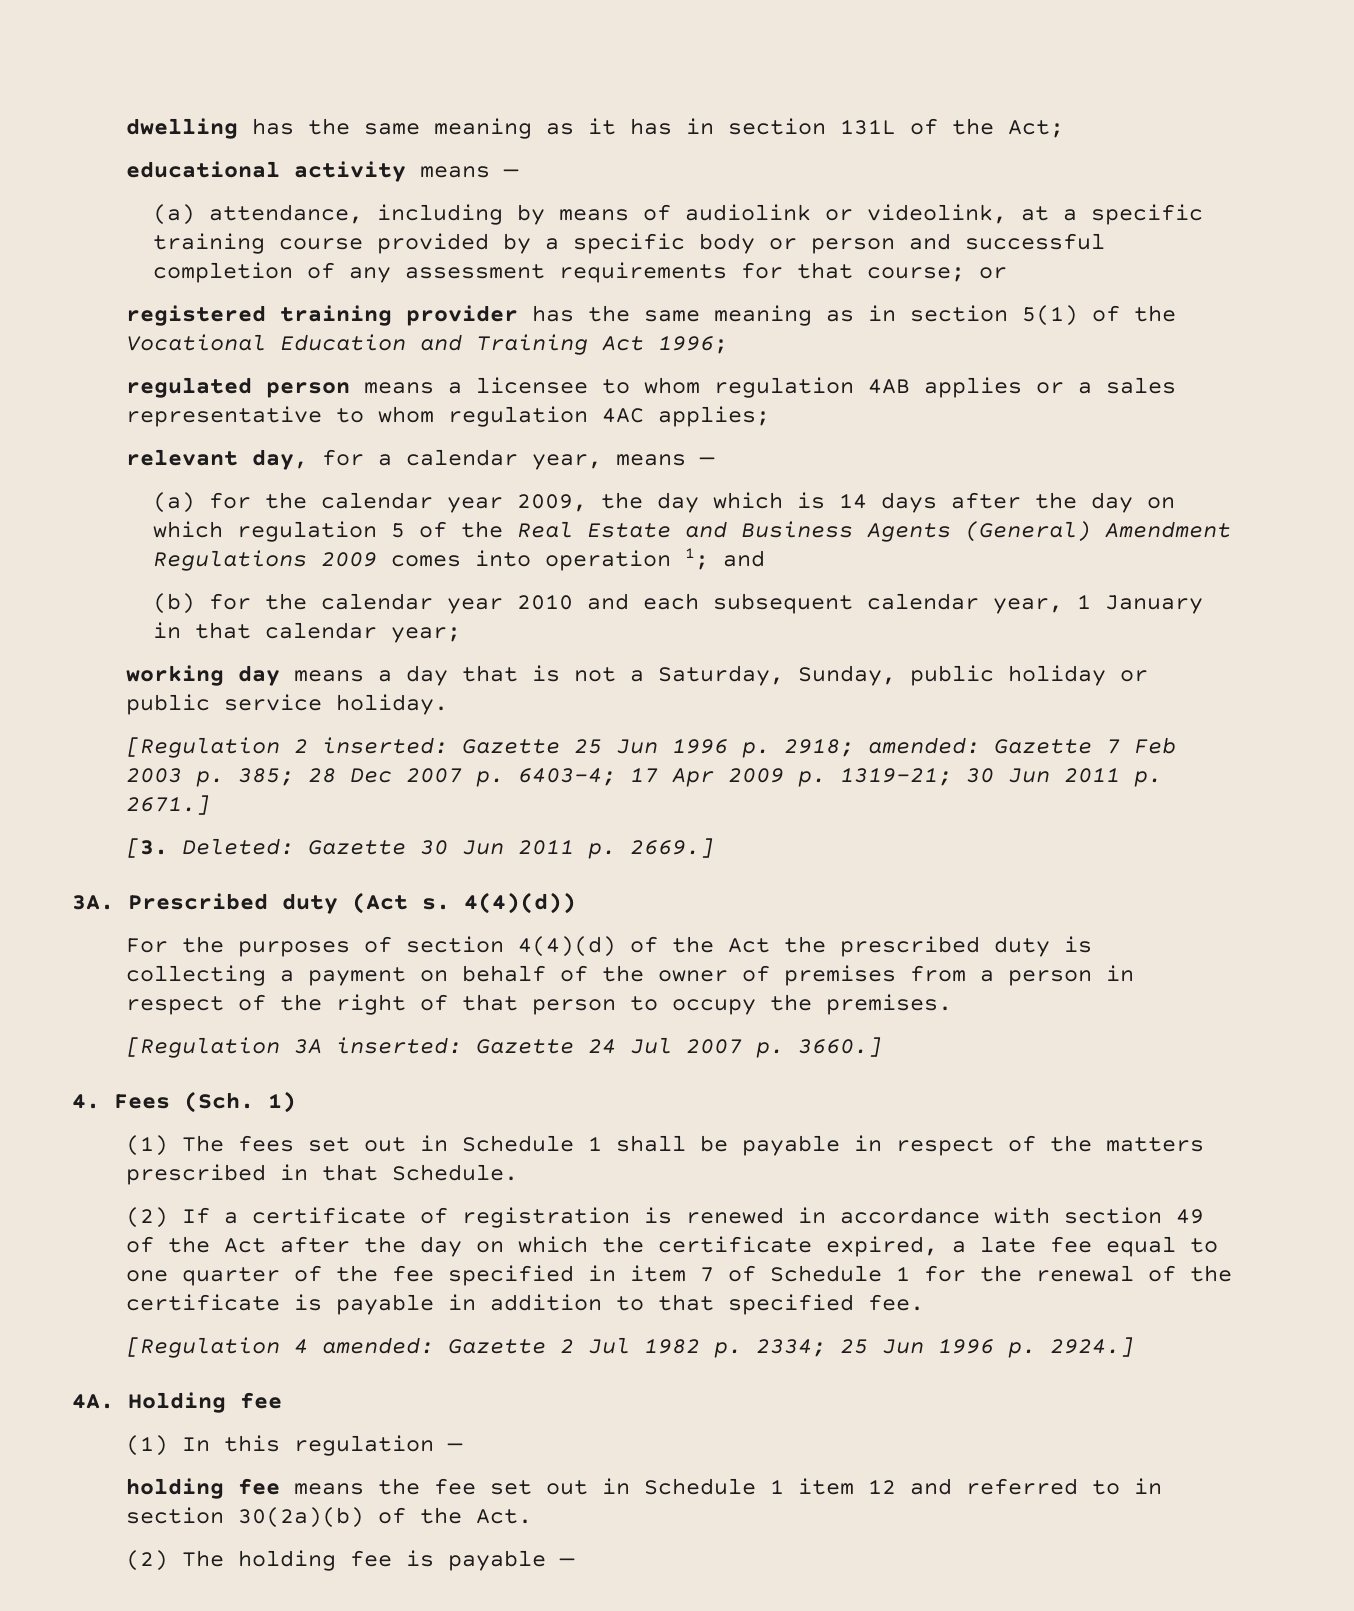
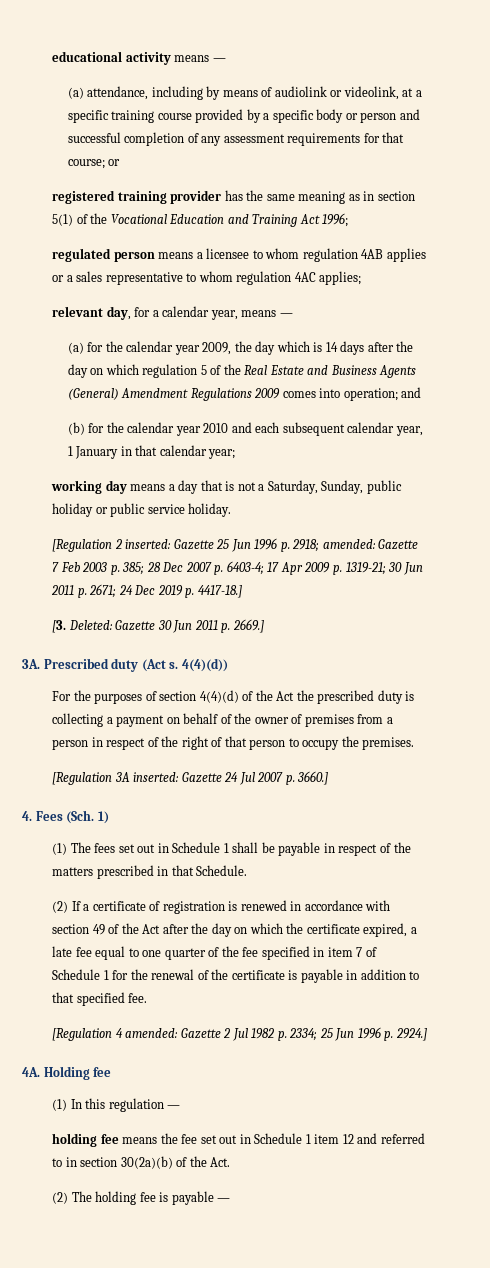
- dwelling has the same meaning as it has in section 131L of the Act;
- (a) for the calendar year 2009, the day which is 14 days after the day on which regulation 5 of the Real Estate and Business Agents (General) Amendment Regulations 2009 comes into operation 1; and
+ (a) for the calendar year 2009, the day which is 14 days after the day on which regulation 5 of the Real Estate and Business Agents (General) Amendment Regulations 2009 comes into operation; and
- [Regulation 2 inserted: Gazette 25 Jun 1996 p. 2918; amended: Gazette 7 Feb 2003 p. 385; 28 Dec 2007 p. 6403-4; 17 Apr 2009 p. 1319-21; 30 Jun 2011 p. 2671.]
+ [Regulation 2 inserted: Gazette 25 Jun 1996 p. 2918; amended: Gazette 7 Feb 2003 p. 385; 28 Dec 2007 p. 6403-4; 17 Apr 2009 p. 1319-21; 30 Jun 2011 p. 2671; 24 Dec 2019 p. 4417-18.]

